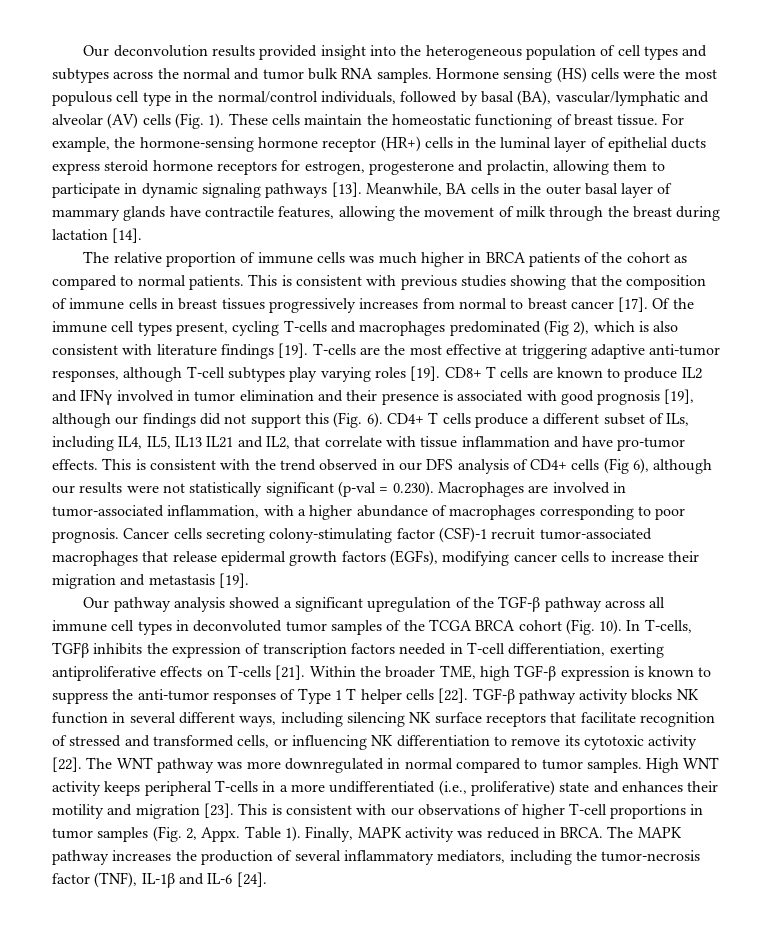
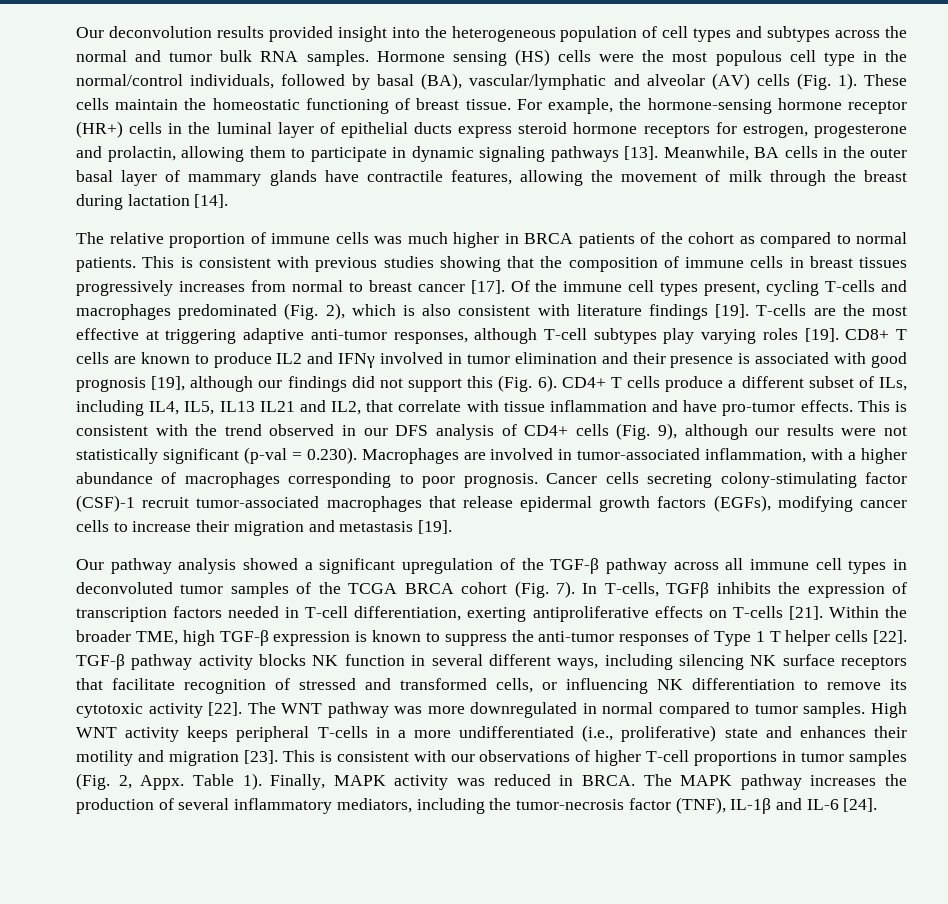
- Of the immune cell types present, cycling T-cells and macrophages predominated (Fig 2), which is also consistent with literature findings [19].
+ Of the immune cell types present, cycling T-cells and macrophages predominated (Fig. 2), which is also consistent with literature findings [19].
- This is consistent with the trend observed in our DFS analysis of CD4+ cells (Fig 6), although our results were not statistically significant (p-val = 0.230). Macrophages are involved in tumor-associated inflammation, with a higher abundance of macrophages corresponding to poor prognosis.
+ This is consistent with the trend observed in our DFS analysis of CD4+ cells (Fig. 9), although our results were not statistically significant (p-val = 0.230). Macrophages are involved in tumor-associated inflammation, with a higher abundance of macrophages corresponding to poor prognosis.
- Our pathway analysis showed a significant upregulation of the TGF-β pathway across all immune cell types in deconvoluted tumor samples of the TCGA BRCA cohort (Fig. 10).
+ Our pathway analysis showed a significant upregulation of the TGF-β pathway across all immune cell types in deconvoluted tumor samples of the TCGA BRCA cohort (Fig. 7).

